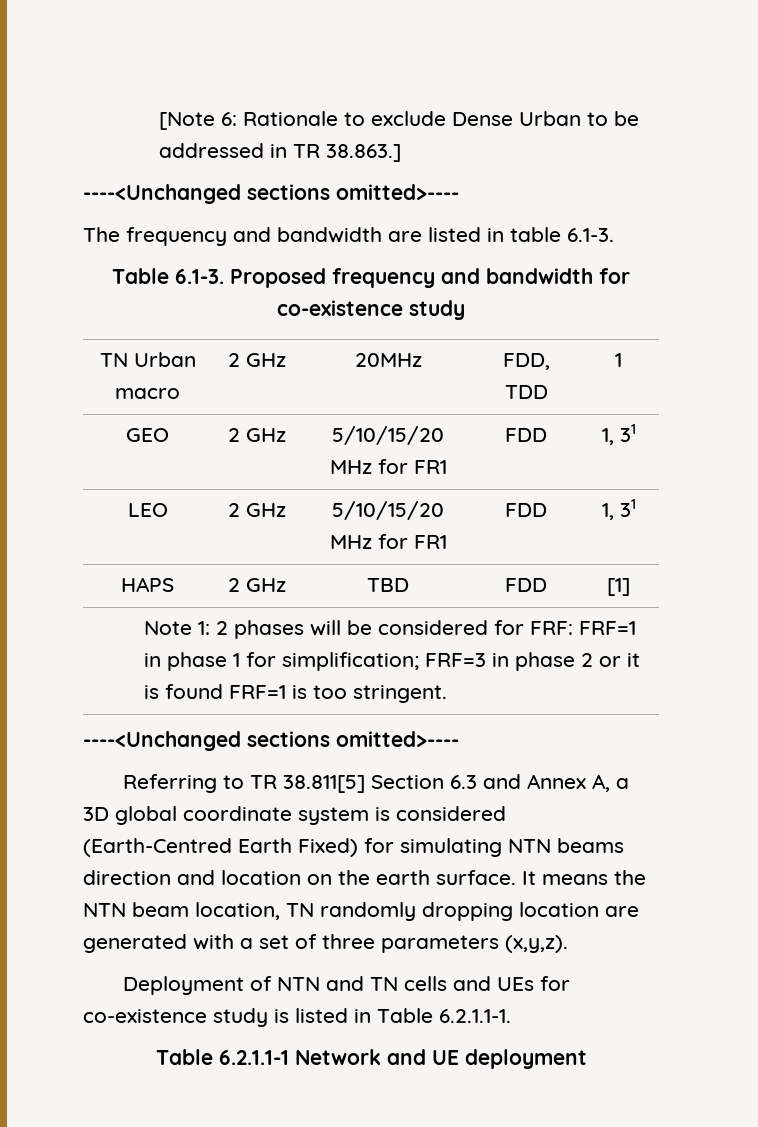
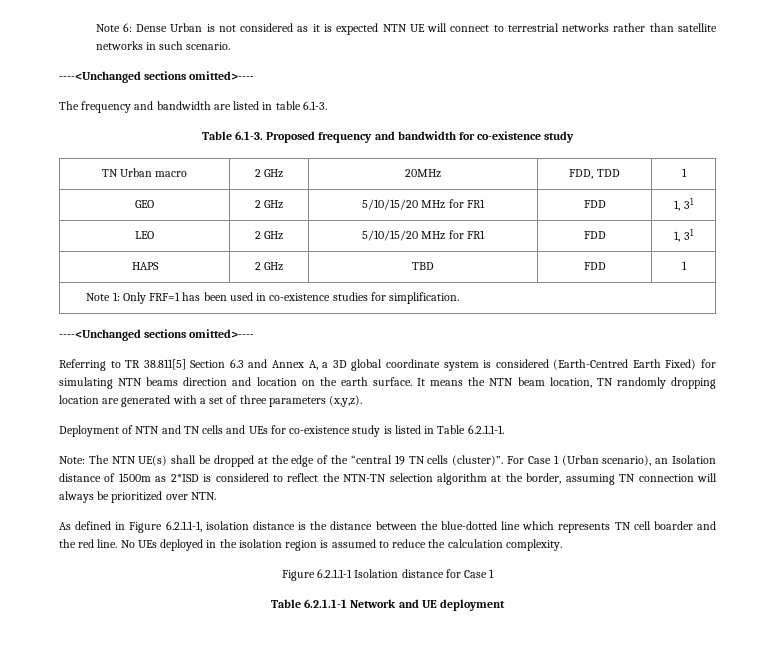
- [Note 6: Rationale to exclude Dense Urban to be addressed in TR 38.863.]
+ Note 6: Dense Urban is not considered as it is expected NTN UE will connect to terrestrial networks rather than satellite networks in such scenario.
- HAPS | 2 GHz | TBD | FDD | [1]
+ HAPS | 2 GHz | TBD | FDD | 1
- Note 1: 2 phases will be considered for FRF: FRF=1 in phase 1 for simplification; FRF=3 in phase 2 or it is found FRF=1 is too stringent.
+ Note 1: Only FRF=1 has been used in co-existence studies for simplification.
+ Note: The NTN UE(s) shall be dropped at the edge of the “central 19 TN cells (cluster)”. For Case 1 (Urban scenario), an Isolation distance of 1500m as 2*ISD is considered to reflect the NTN-TN selection algorithm at the border, assuming TN connection will always be prioritized over NTN.
+ As defined in Figure 6.2.1.1-1, isolation distance is the distance between the blue-dotted line which represents TN cell boarder and the red line. No UEs deployed in the isolation region is assumed to reduce the calculation complexity.
+ Figure 6.2.1.1-1 Isolation distance for Case 1

